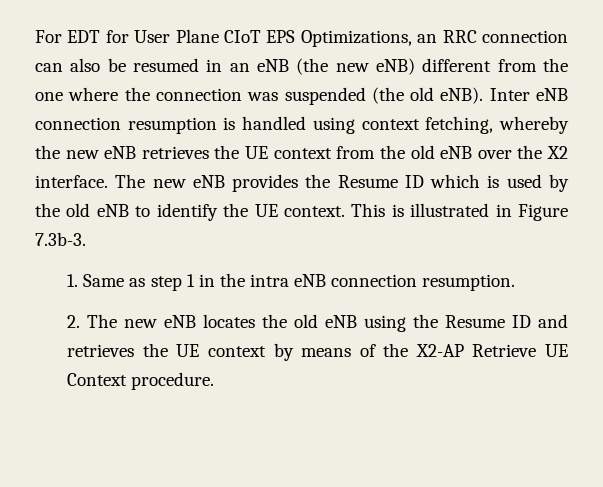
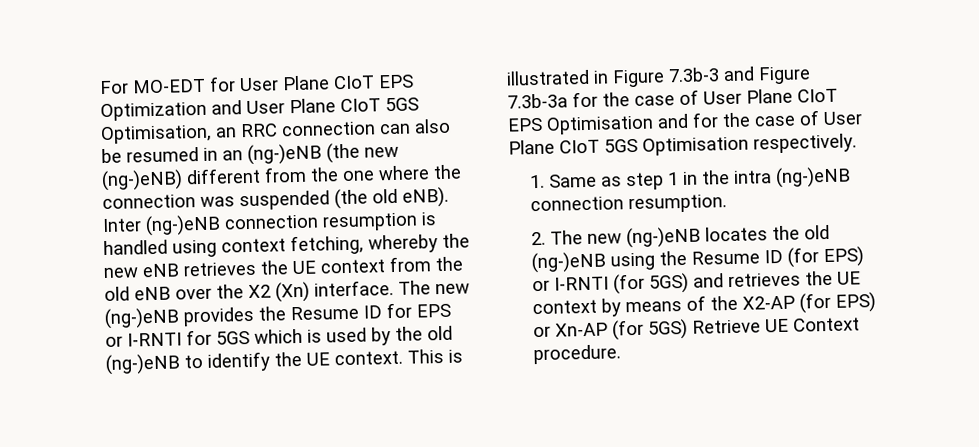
- For EDT for User Plane CIoT EPS Optimizations, an RRC connection can also be resumed in an eNB (the new eNB) different from the one where the connection was suspended (the old eNB).
+ For MO-EDT for User Plane CIoT EPS Optimization and User Plane CIoT 5GS Optimisation, an RRC connection can also be resumed in an (ng-)eNB (the new (ng-)eNB) different from the one where the connection was suspended (the old eNB).
- Inter eNB connection resumption is handled using context fetching, whereby the new eNB retrieves the UE context from the old eNB over the X2 interface.
+ Inter (ng-)eNB connection resumption is handled using context fetching, whereby the new eNB retrieves the UE context from the old eNB over the X2 (Xn) interface.
- The new eNB provides the Resume ID which is used by the old eNB to identify the UE context.
+ The new (ng-)eNB provides the Resume ID for EPS or I-RNTI for 5GS which is used by the old (ng-)eNB to identify the UE context.
- This is illustrated in Figure 7.3b-3.
+ This is illustrated in Figure 7.3b-3 and Figure 7.3b-3a for the case of User Plane CIoT EPS Optimisation and for the case of User Plane CIoT 5GS Optimisation respectively.
- 1. Same as step 1 in the intra eNB connection resumption.
+ 1. Same as step 1 in the intra (ng-)eNB connection resumption.
- 2. The new eNB locates the old eNB using the Resume ID and retrieves the UE context by means of the X2-AP Retrieve UE Context procedure.
+ 2. The new (ng-)eNB locates the old (ng-)eNB using the Resume ID (for EPS) or I-RNTI (for 5GS) and retrieves the UE context by means of the X2-AP (for EPS) or Xn-AP (for 5GS) Retrieve UE Context procedure.

